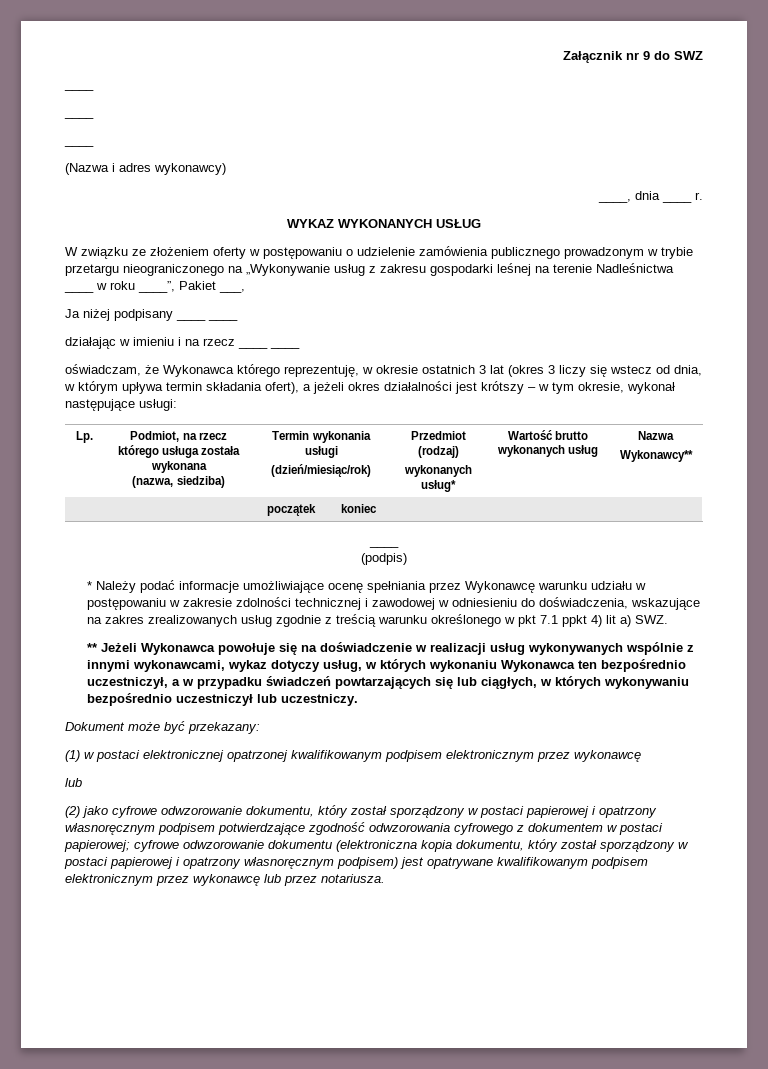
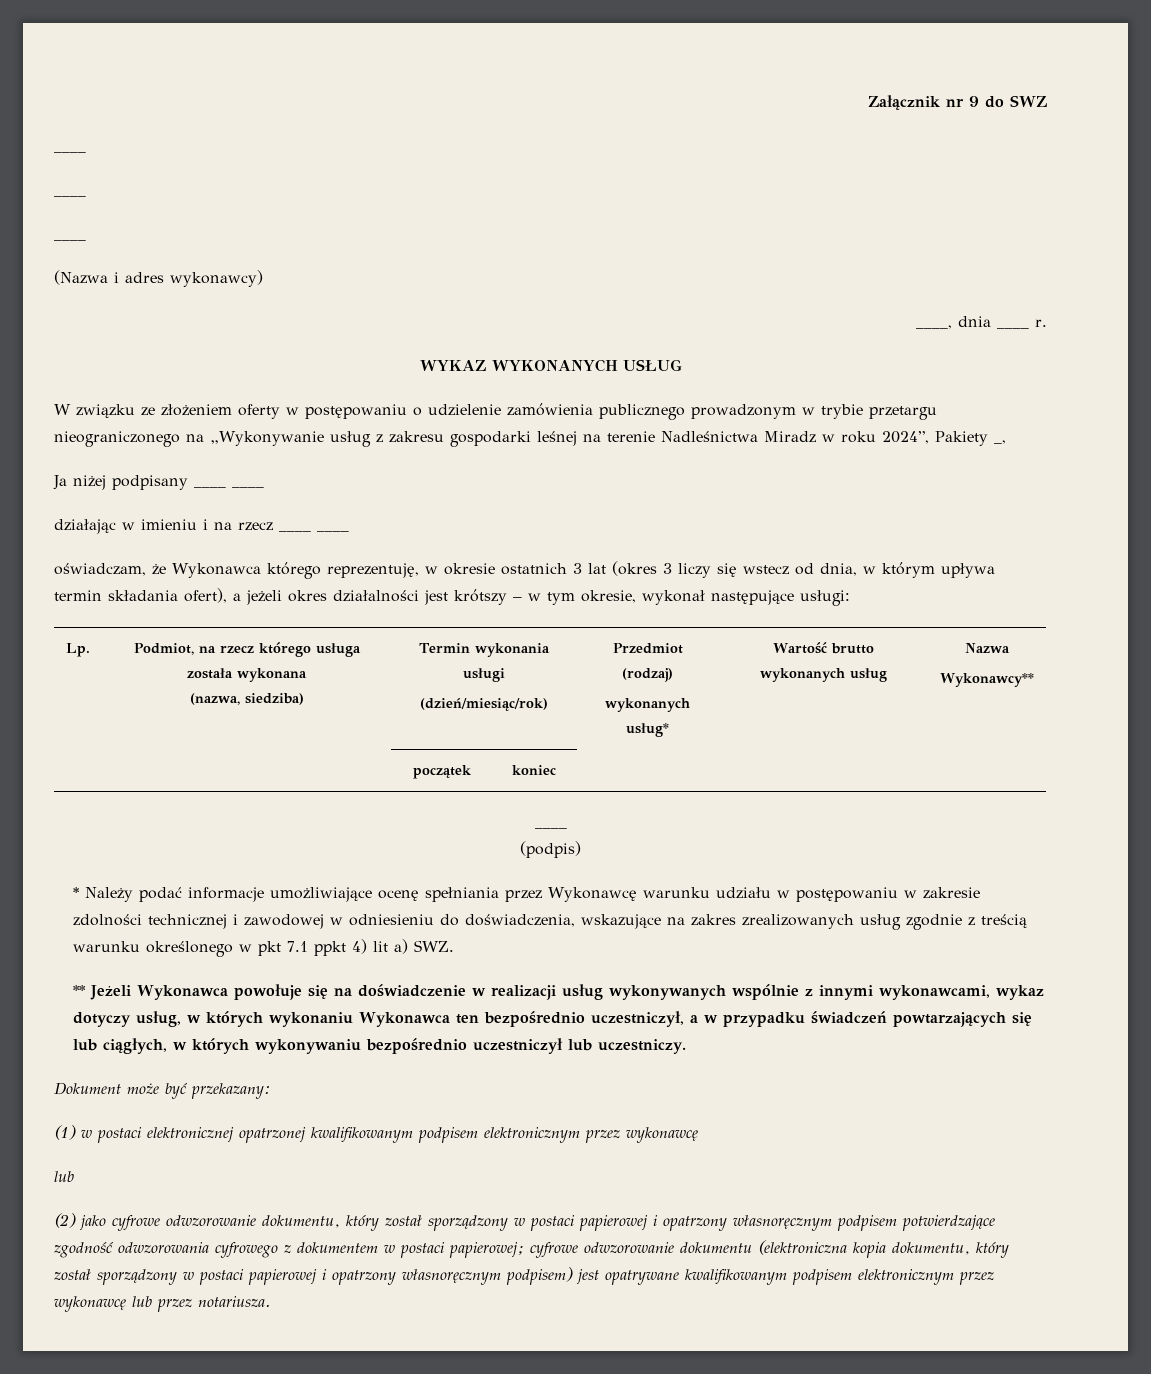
- W związku ze złożeniem oferty w postępowaniu o udzielenie zamówienia publicznego prowadzonym w trybie przetargu nieograniczonego na „Wykonywanie usług z zakresu gospodarki leśnej na terenie Nadleśnictwa ____ w roku ____”, Pakiet ___,
+ W związku ze złożeniem oferty w postępowaniu o udzielenie zamówienia publicznego prowadzonym w trybie przetargu nieograniczonego na „Wykonywanie usług z zakresu gospodarki leśnej na terenie Nadleśnictwa Miradz w roku 2024”, Pakiety _,

